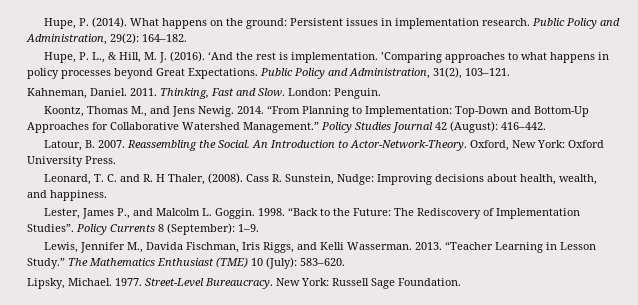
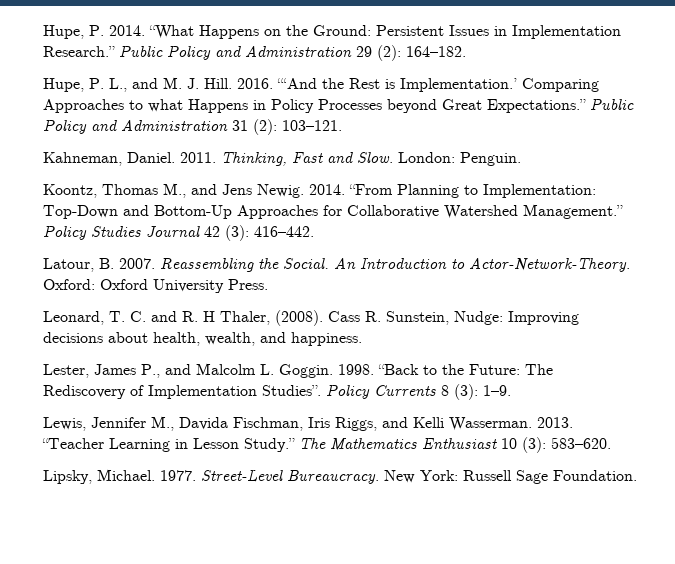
- Hupe, P. (2014). What happens on the ground: Persistent issues in implementation research. Public Policy and Administration, 29(2): 164–182.
- Hupe, P. L., & Hill, M. J. (2016). ‘And the rest is implementation. ’Comparing approaches to what happens in policy processes beyond Great Expectations. Public Policy and Administration, 31(2), 103–121.
+ Hupe, P. 2014. “What Happens on the Ground: Persistent Issues in Implementation Research.” Public Policy and Administration 29 (2): 164–182.
+ Hupe, P. L., and M. J. Hill. 2016. “‘And the Rest is Implementation.’ Comparing Approaches to what Happens in Policy Processes beyond Great Expectations.” Public Policy and Administration 31 (2): 103–121.
- Policy Studies Journal 42 (August): 416–442.
+ Policy Studies Journal 42 (3): 416–442.
- Oxford, New York: Oxford University Press.
+ Oxford: Oxford University Press.
- Policy Currents 8 (September): 1–9.
+ Policy Currents 8 (3): 1–9.
- The Mathematics Enthusiast (TME) 10 (July): 583–620.
+ The Mathematics Enthusiast 10 (3): 583–620.

